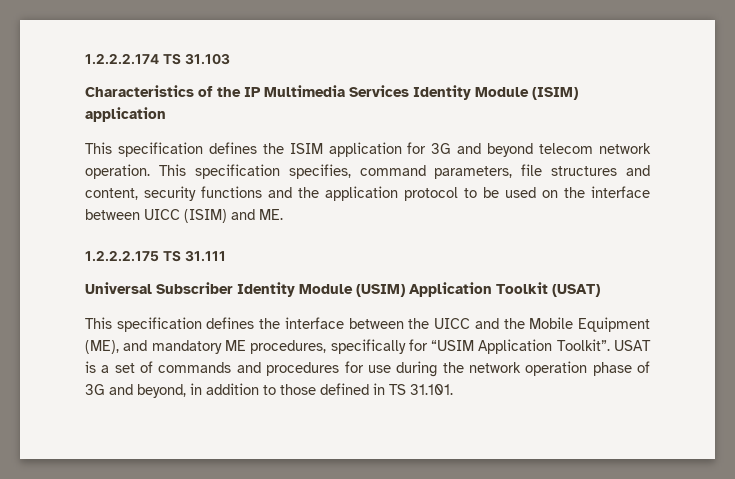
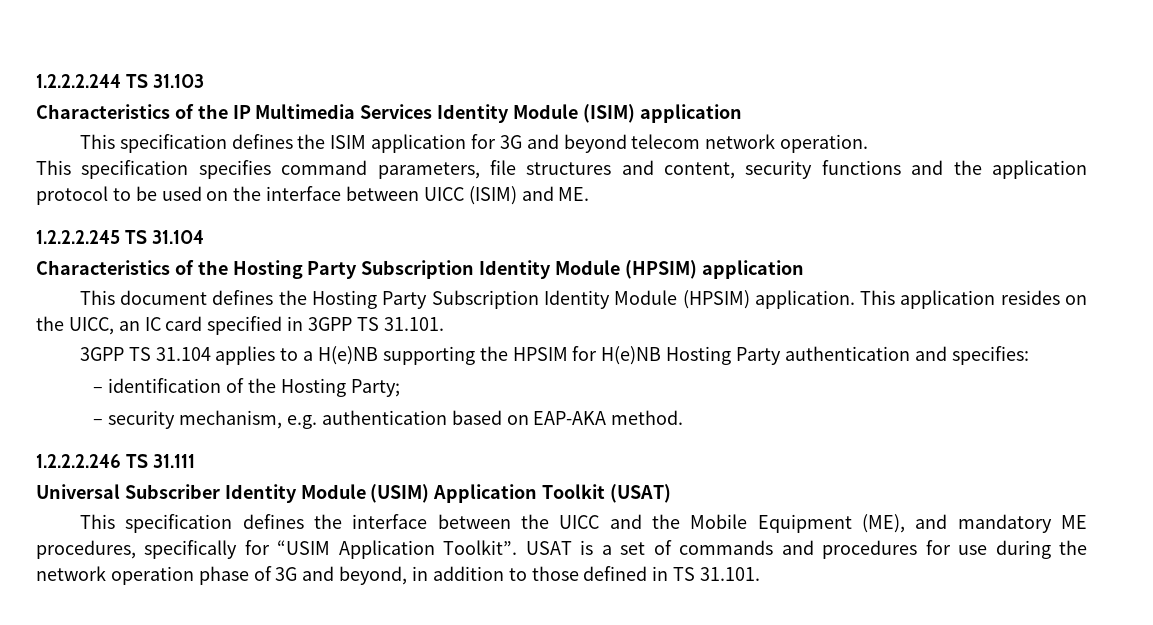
- 1.2.2.2.174 TS 31.103
+ 1.2.2.2.244 TS 31.103
- This specification defines the ISIM application for 3G and beyond telecom network operation. This specification specifies, command parameters, file structures and content, security functions and the application protocol to be used on the interface between UICC (ISIM) and ME.
+ This specification defines the ISIM application for 3G and beyond telecom network operation.
+ This specification specifies command parameters, file structures and content, security functions and the application protocol to be used on the interface between UICC (ISIM) and ME.
- 1.2.2.2.175 TS 31.111
+ 1.2.2.2.245 TS 31.104
+ Characteristics of the Hosting Party Subscription Identity Module (HPSIM) application
+ This document defines the Hosting Party Subscription Identity Module (HPSIM) application. This application resides on the UICC, an IC card specified in 3GPP TS 31.101.
+ 3GPP TS 31.104 applies to a H(e)NB supporting the HPSIM for H(e)NB Hosting Party authentication and specifies:
+ – identification of the Hosting Party;
+ – security mechanism, e.g. authentication based on EAP-AKA method.
+ 1.2.2.2.246 TS 31.111

